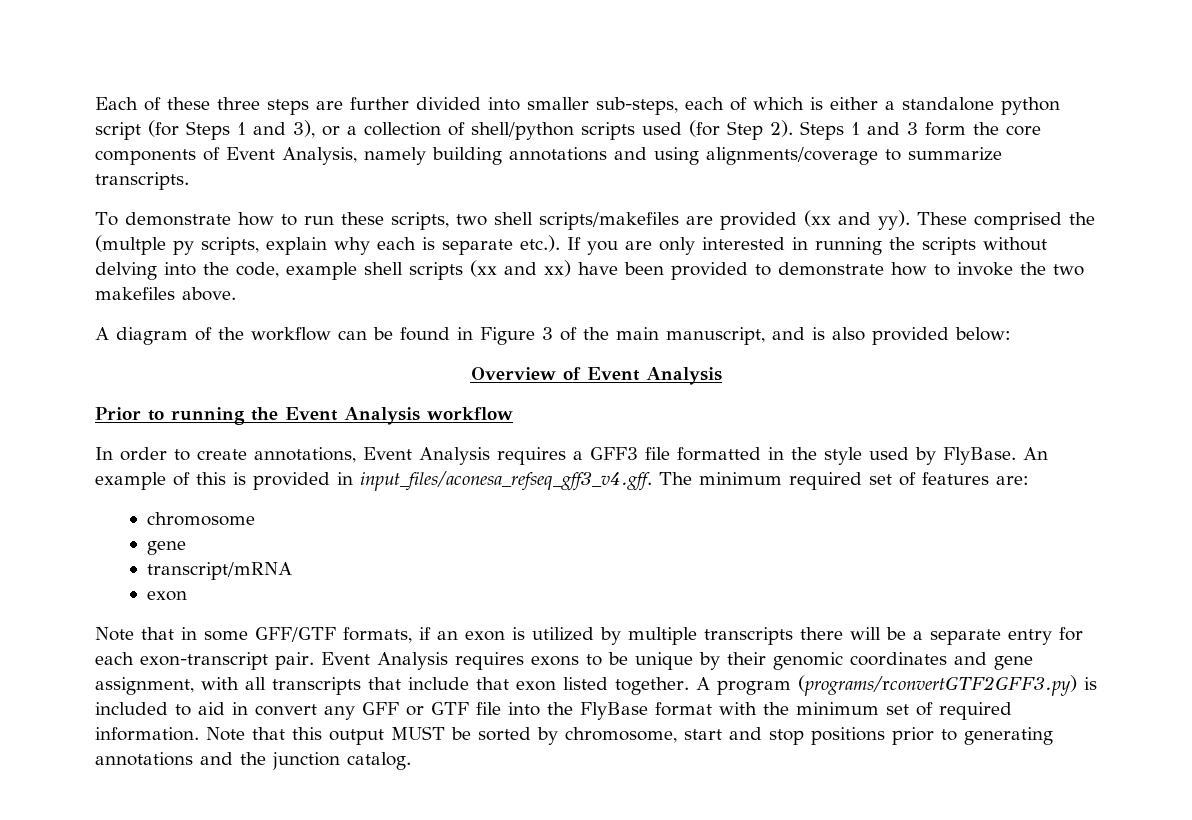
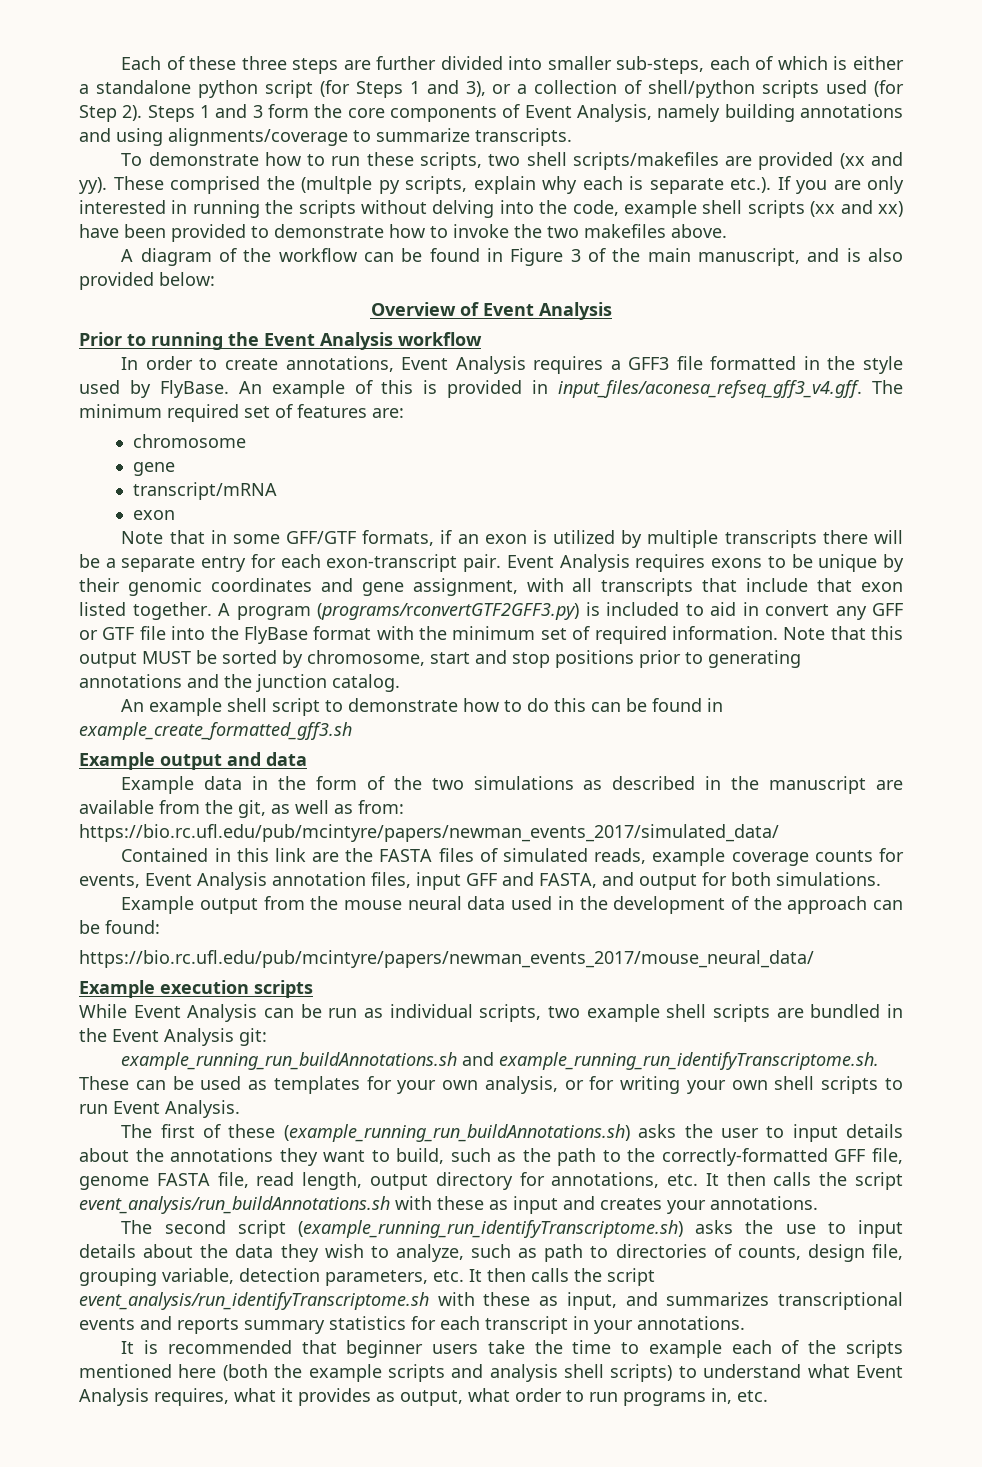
+ An example shell script to demonstrate how to do this can be found in example_create_formatted_gff3.sh
+ Example output and data
+ Example data in the form of the two simulations as described in the manuscript are available from the git, as well as from: https://bio.rc.ufl.edu/pub/mcintyre/papers/newman_events_2017/simulated_data/
+ Contained in this link are the FASTA files of simulated reads, example coverage counts for events, Event Analysis annotation files, input GFF and FASTA, and output for both simulations.
+ Example output from the mouse neural data used in the development of the approach can be found:
+ https://bio.rc.ufl.edu/pub/mcintyre/papers/newman_events_2017/mouse_neural_data/
+ Example execution scripts
+ While Event Analysis can be run as individual scripts, two example shell scripts are bundled in the Event Analysis git:
+ example_running_run_buildAnnotations.sh and example_running_run_identifyTranscriptome.sh. These can be used as templates for your own analysis, or for writing your own shell scripts to run Event Analysis.
+ The first of these (example_running_run_buildAnnotations.sh) asks the user to input details about the annotations they want to build, such as the path to the correctly-formatted GFF file, genome FASTA file, read length, output directory for annotations, etc. It then calls the script event_analysis/run_buildAnnotations.sh with these as input and creates your annotations.
+ The second script (example_running_run_identifyTranscriptome.sh) asks the use to input details about the data they wish to analyze, such as path to directories of counts, design file, grouping variable, detection parameters, etc. It then calls the script event_analysis/run_identifyTranscriptome.sh with these as input, and summarizes transcriptional events and reports summary statistics for each transcript in your annotations.
+ It is recommended that beginner users take the time to example each of the scripts mentioned here (both the example scripts and analysis shell scripts) to understand what Event Analysis requires, what it provides as output, what order to run programs in, etc.

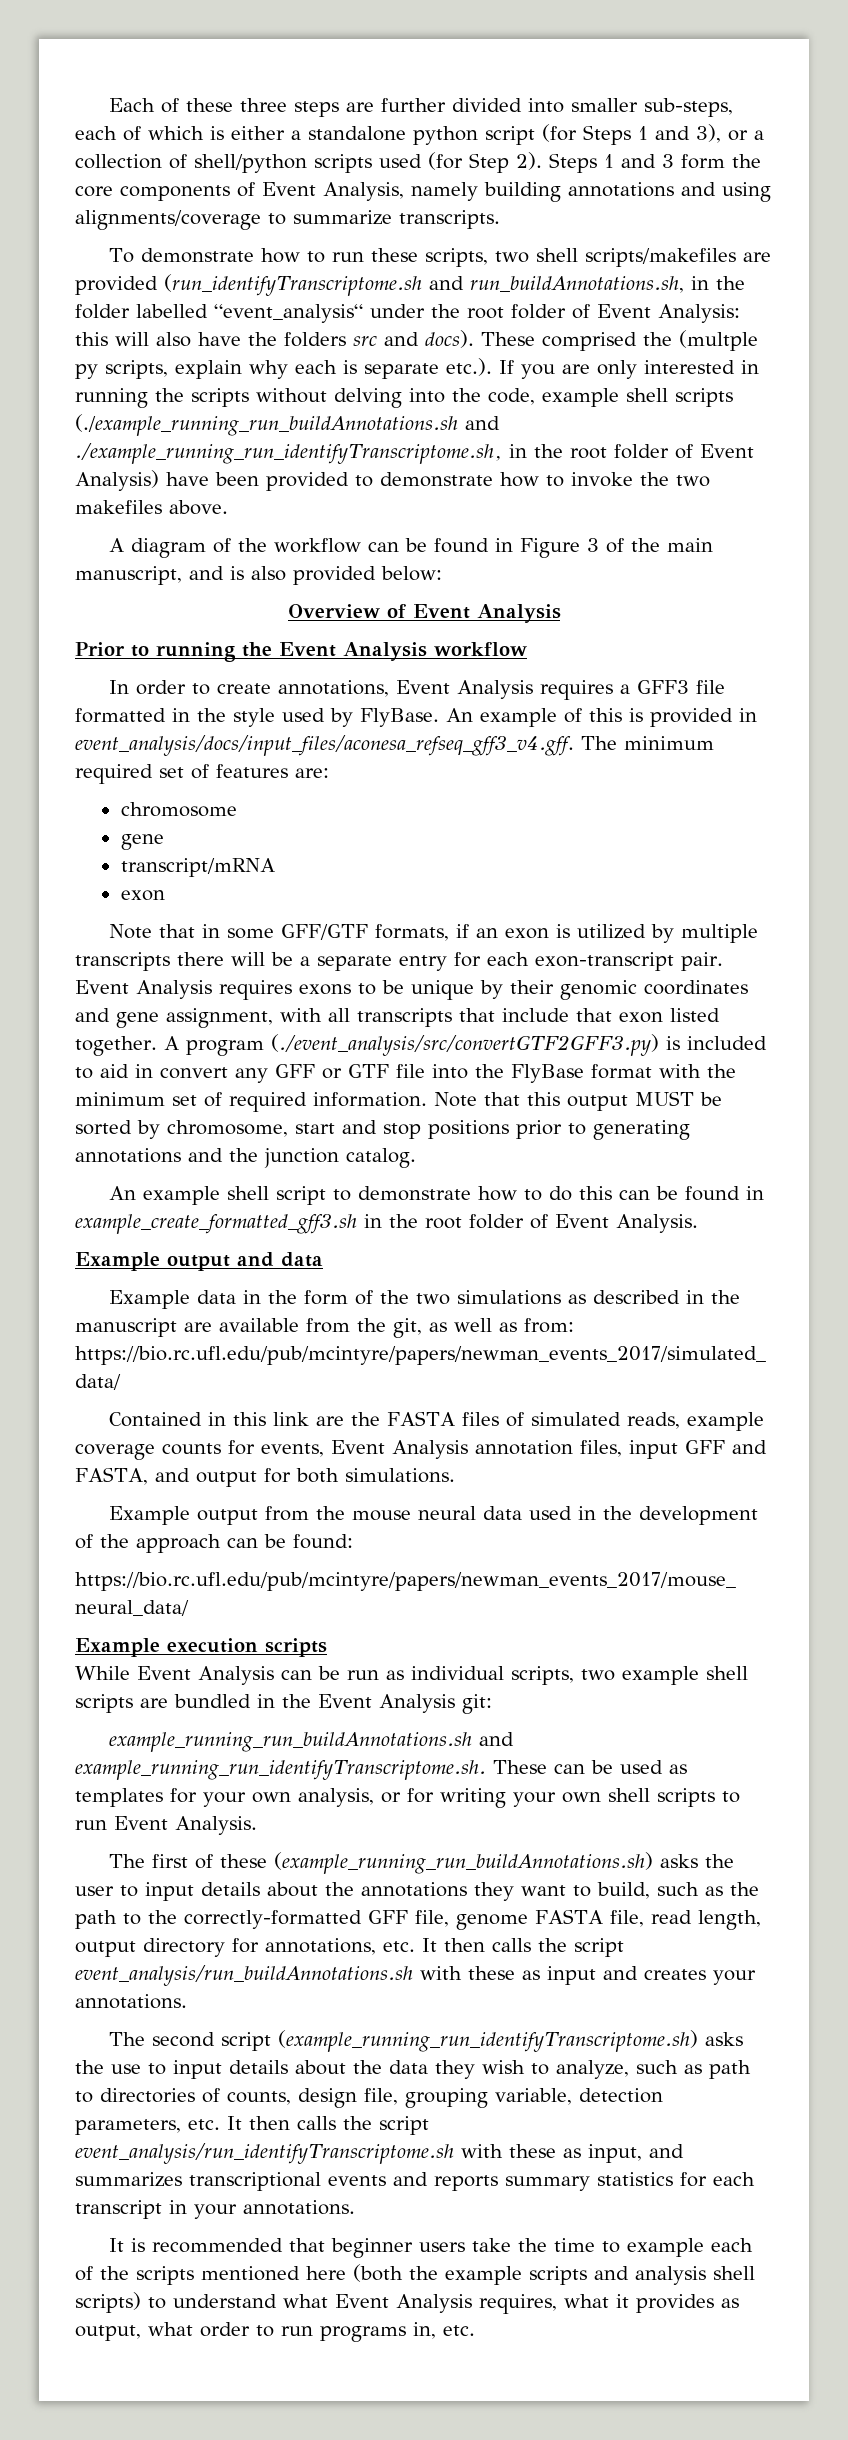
- To demonstrate how to run these scripts, two shell scripts/makefiles are provided (xx and yy).
+ To demonstrate how to run these scripts, two shell scripts/makefiles are provided (run_identifyTranscriptome.sh and run_buildAnnotations.sh, in the folder labelled “event_analysis“ under the root folder of Event Analysis: this will also have the folders src and docs).
- These comprised the (multple py scripts, explain why each is separate etc.). If you are only interested in running the scripts without delving into the code, example shell scripts (xx and xx) have been provided to demonstrate how to invoke the two makefiles above.
+ These comprised the (multple py scripts, explain why each is separate etc.). If you are only interested in running the scripts without delving into the code, example shell scripts (./example_running_run_buildAnnotations.sh and ./example_running_run_identifyTranscriptome.sh, in the root folder of Event Analysis) have been provided to demonstrate how to invoke the two makefiles above.
- An example of this is provided in input_files/aconesa_refseq_gff3_v4.gff. The minimum required set of features are:
+ An example of this is provided in event_analysis/docs/input_files/aconesa_refseq_gff3_v4.gff. The minimum required set of features are:
- A program (programs/rconvertGTF2GFF3.py) is included to aid in convert any GFF or GTF file into the FlyBase format with the minimum set of required information.
+ A program (./event_analysis/src/convertGTF2GFF3.py) is included to aid in convert any GFF or GTF file into the FlyBase format with the minimum set of required information.
- An example shell script to demonstrate how to do this can be found in example_create_formatted_gff3.sh
+ An example shell script to demonstrate how to do this can be found in example_create_formatted_gff3.sh in the root folder of Event Analysis.

